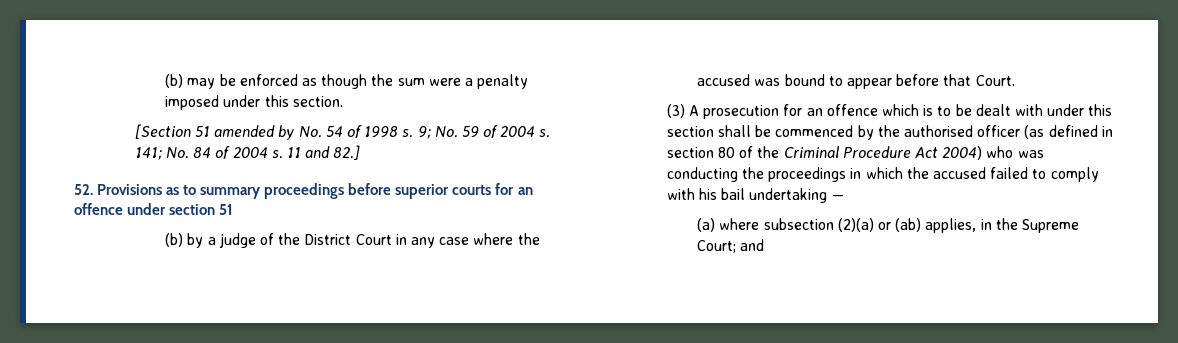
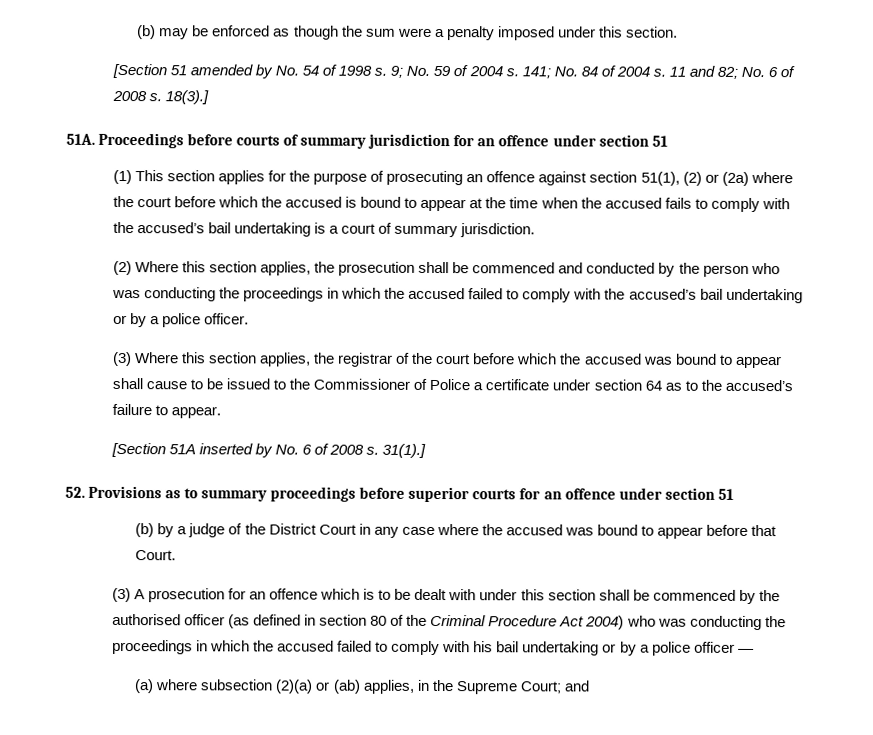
- 11 and 82.]
+ 11 and 82; No. 6 of 2008 s. 18(3).]
+ 51A. Proceedings before courts of summary jurisdiction for an offence under section 51
+ (1) This section applies for the purpose of prosecuting an offence against section 51(1), (2) or (2a) where the court before which the accused is bound to appear at the time when the accused fails to comply with the accused’s bail undertaking is a court of summary jurisdiction.
+ (2) Where this section applies, the prosecution shall be commenced and conducted by the person who was conducting the proceedings in which the accused failed to comply with the accused’s bail undertaking or by a police officer.
+ (3) Where this section applies, the registrar of the court before which the accused was bound to appear shall cause to be issued to the Commissioner of Police a certificate under section 64 as to the accused’s failure to appear.
+ [Section 51A inserted by No. 6 of 2008 s. 31(1).]
- (3) A prosecution for an offence which is to be dealt with under this section shall be commenced by the authorised officer (as defined in section 80 of the Criminal Procedure Act 2004) who was conducting the proceedings in which the accused failed to comply with his bail undertaking —
+ (3) A prosecution for an offence which is to be dealt with under this section shall be commenced by the authorised officer (as defined in section 80 of the Criminal Procedure Act 2004) who was conducting the proceedings in which the accused failed to comply with his bail undertaking or by a police officer —

